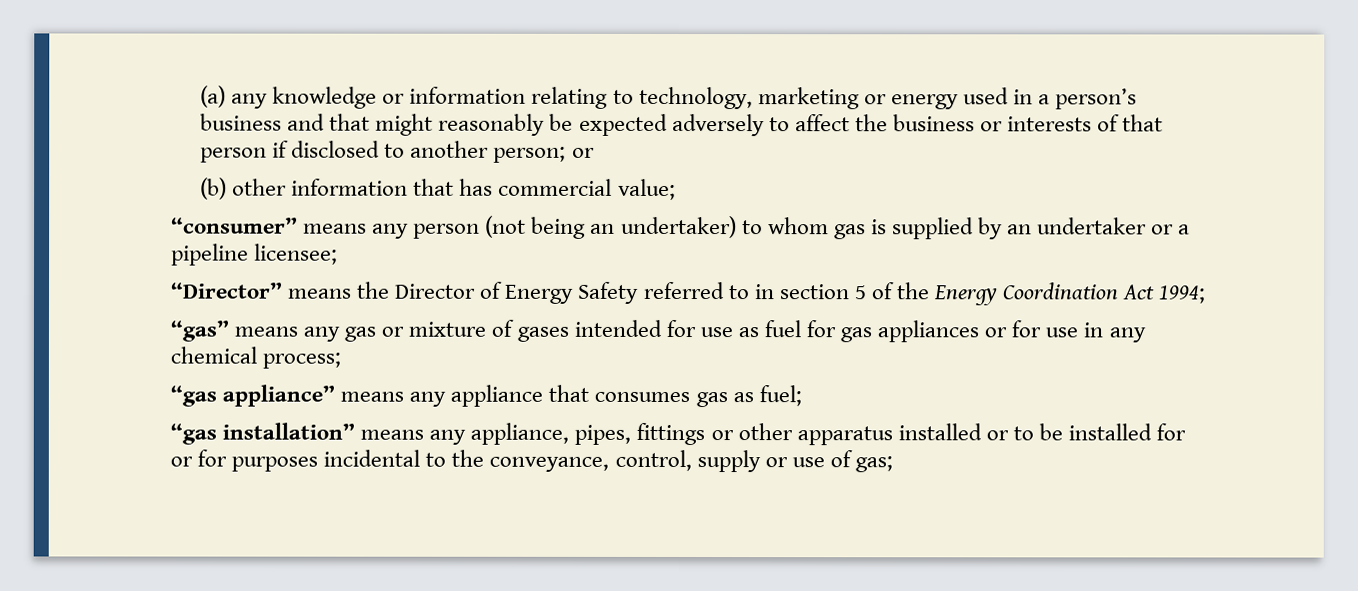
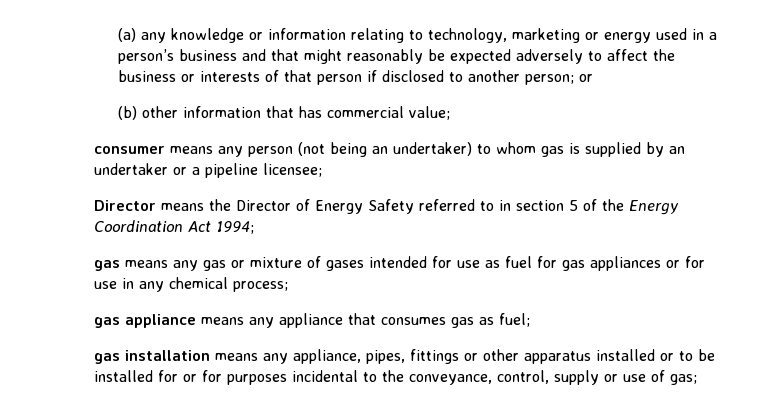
- “consumer” means any person (not being an undertaker) to whom gas is supplied by an undertaker or a pipeline licensee;
+ consumer means any person (not being an undertaker) to whom gas is supplied by an undertaker or a pipeline licensee;
- “Director” means the Director of Energy Safety referred to in section 5 of the Energy Coordination Act 1994;
+ Director means the Director of Energy Safety referred to in section 5 of the Energy Coordination Act 1994;
- “gas” means any gas or mixture of gases intended for use as fuel for gas appliances or for use in any chemical process;
+ gas means any gas or mixture of gases intended for use as fuel for gas appliances or for use in any chemical process;
- “gas appliance” means any appliance that consumes gas as fuel;
+ gas appliance means any appliance that consumes gas as fuel;
- “gas installation” means any appliance, pipes, fittings or other apparatus installed or to be installed for or for purposes incidental to the conveyance, control, supply or use of gas;
+ gas installation means any appliance, pipes, fittings or other apparatus installed or to be installed for or for purposes incidental to the conveyance, control, supply or use of gas;

